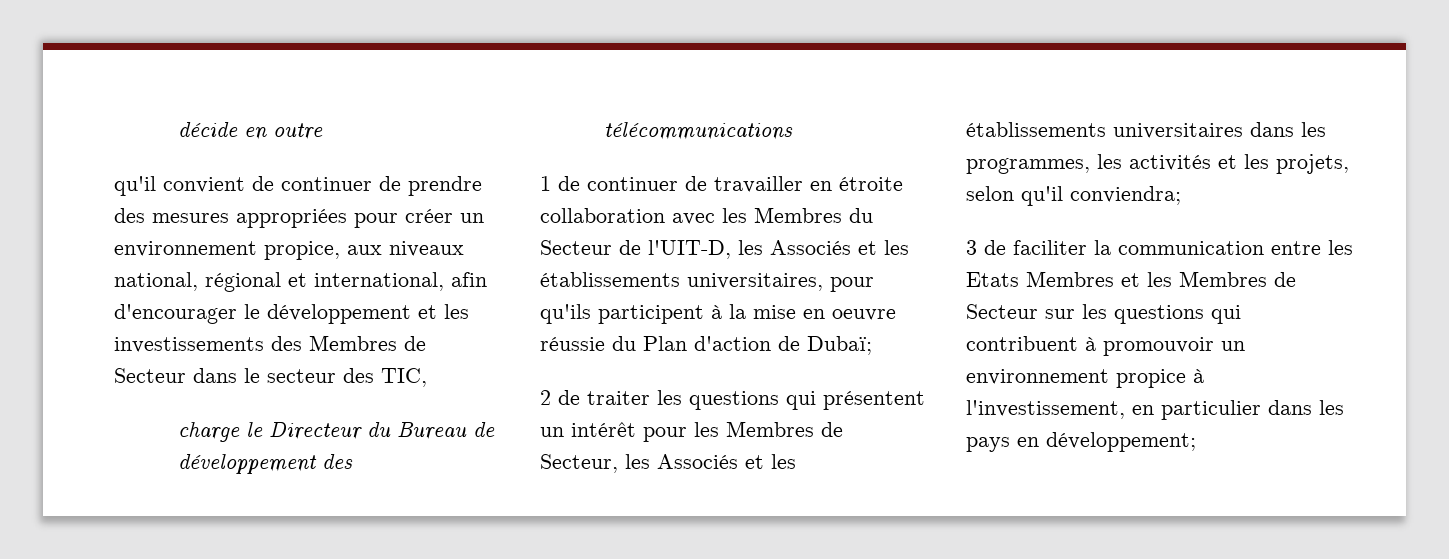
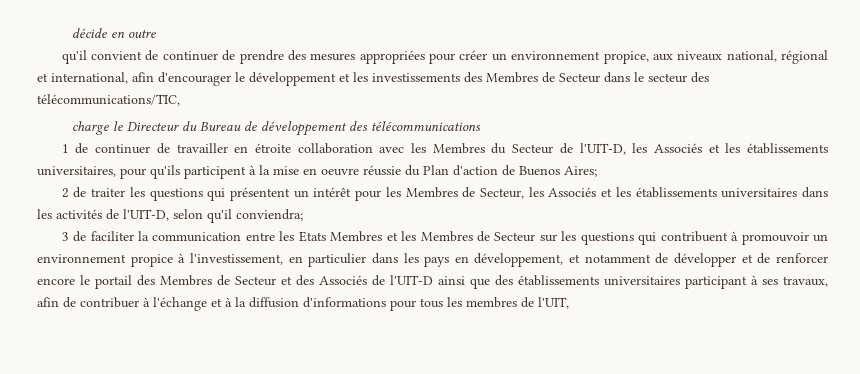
- qu'il convient de continuer de prendre des mesures appropriées pour créer un environnement propice, aux niveaux national, régional et international, afin d'encourager le développement et les investissements des Membres de Secteur dans le secteur des TIC,
+ qu'il convient de continuer de prendre des mesures appropriées pour créer un environnement propice, aux niveaux national, régional et international, afin d'encourager le développement et les investissements des Membres de Secteur dans le secteur des télécommunications/TIC,
- 1 de continuer de travailler en étroite collaboration avec les Membres du Secteur de l'UIT-D, les Associés et les établissements universitaires, pour qu'ils participent à la mise en oeuvre réussie du Plan d'action de Dubaï;
+ 1 de continuer de travailler en étroite collaboration avec les Membres du Secteur de l'UIT-D, les Associés et les établissements universitaires, pour qu'ils participent à la mise en oeuvre réussie du Plan d'action de Buenos Aires;
- 2 de traiter les questions qui présentent un intérêt pour les Membres de Secteur, les Associés et les établissements universitaires dans les programmes, les activités et les projets, selon qu'il conviendra;
+ 2 de traiter les questions qui présentent un intérêt pour les Membres de Secteur, les Associés et les établissements universitaires dans les activités de l'UIT-D, selon qu'il conviendra;
- 3 de faciliter la communication entre les Etats Membres et les Membres de Secteur sur les questions qui contribuent à promouvoir un environnement propice à l'investissement, en particulier dans les pays en développement;
+ 3 de faciliter la communication entre les Etats Membres et les Membres de Secteur sur les questions qui contribuent à promouvoir un environnement propice à l'investissement, en particulier dans les pays en développement, et notamment de développer et de renforcer encore le portail des Membres de Secteur et des Associés de l'UIT-D ainsi que des établissements universitaires participant à ses travaux, afin de contribuer à l'échange et à la diffusion d'informations pour tous les membres de l'UIT,

